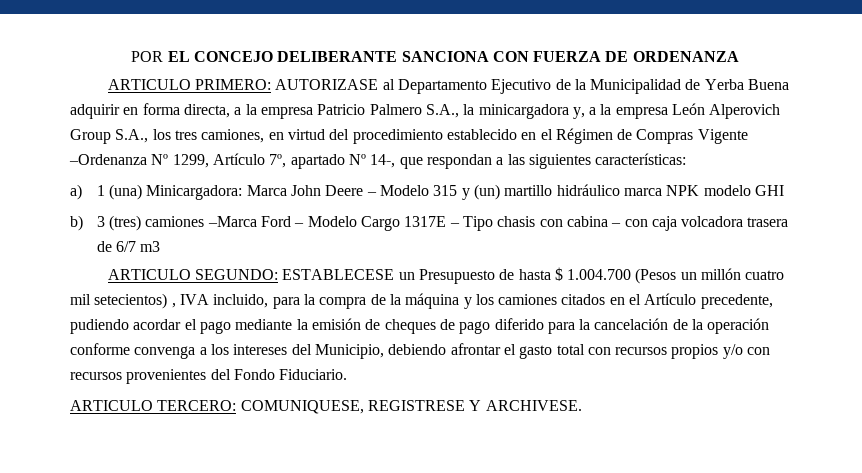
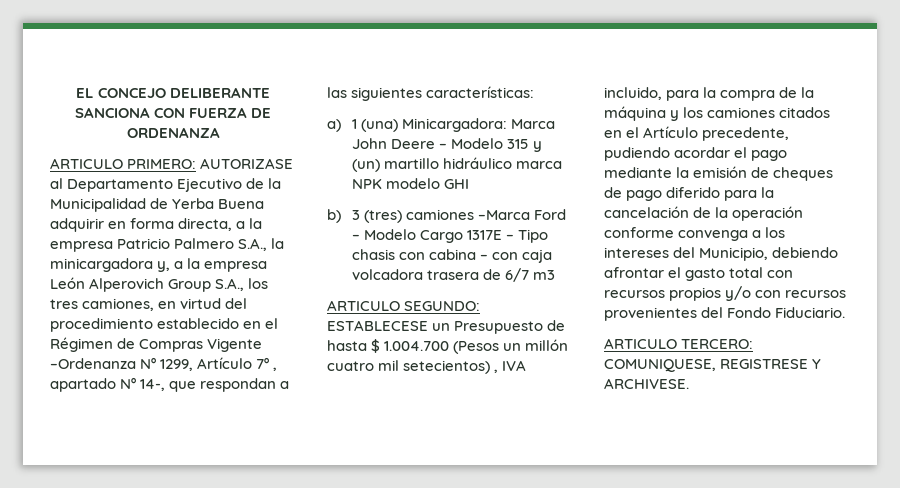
- POR EL CONCEJO DELIBERANTE SANCIONA CON FUERZA DE ORDENANZA
+ EL CONCEJO DELIBERANTE SANCIONA CON FUERZA DE ORDENANZA
- ARTICULO PRIMERO: AUTORIZASE al Departamento Ejecutivo de la Municipalidad de Yerba Buena adquirir en forma directa, a la empresa Patricio Palmero S.A., la minicargadora y, a la empresa León Alperovich Group S.A., los tres camiones, en virtud del procedimiento establecido en el Régimen de Compras Vigente –Ordenanza Nº 1299, Artículo 7º, apartado Nº 14-, que respondan a las siguientes características:
+ ARTICULO PRIMERO: AUTORIZASE al Departamento Ejecutivo de la Municipalidad de Yerba Buena adquirir en forma directa, a la empresa Patricio Palmero S.A., la minicargadora y, a la empresa León Alperovich Group S.A., los tres camiones, en virtud del procedimiento establecido en el Régimen de Compras Vigente –Ordenanza Nº 1299, Artículo 7º , apartado Nº 14-, que respondan a las siguientes características:

